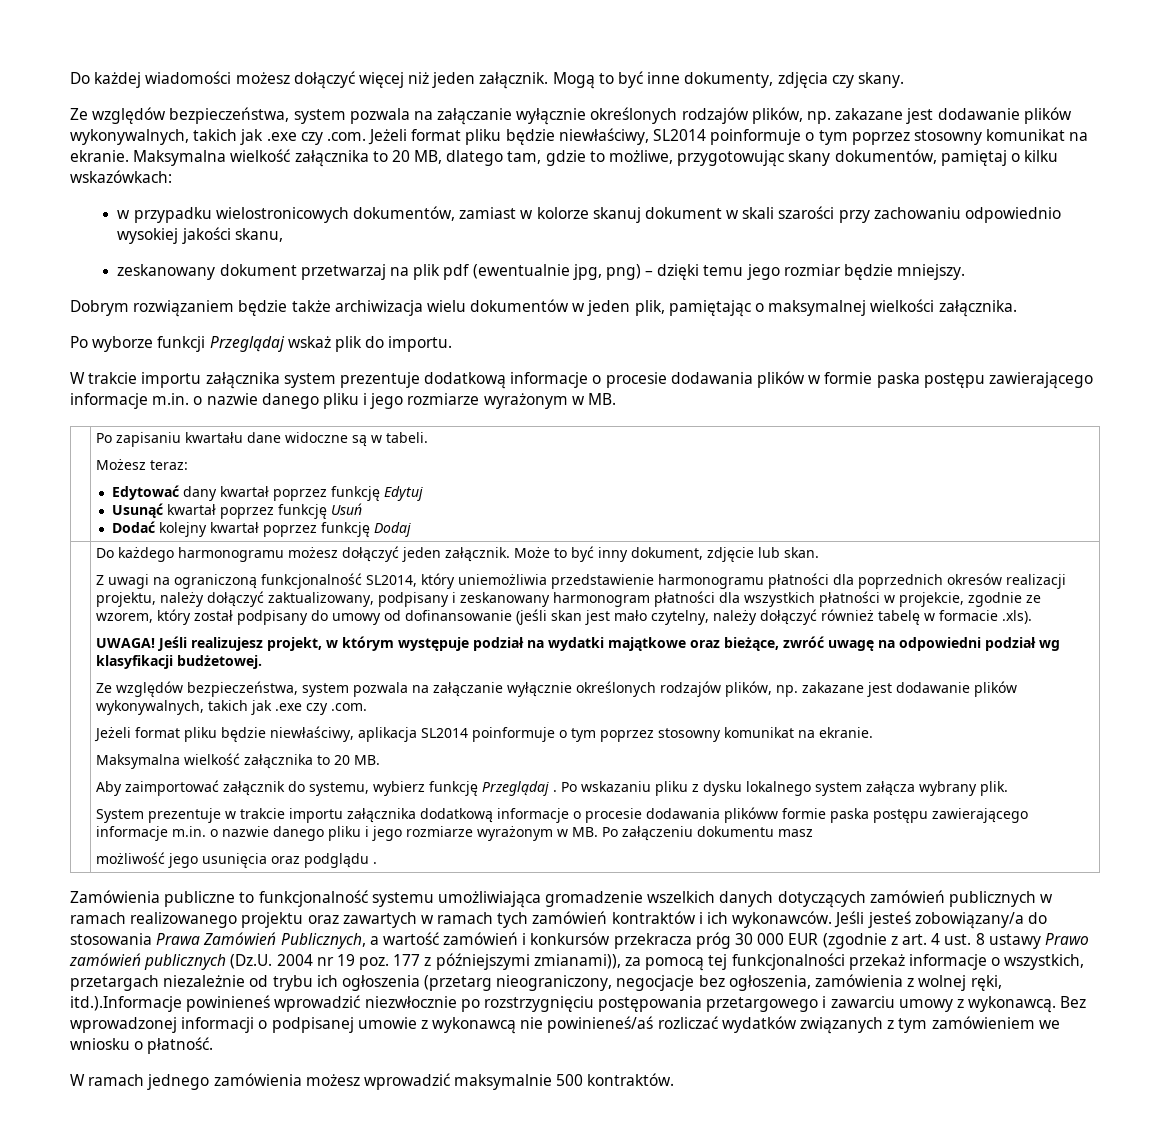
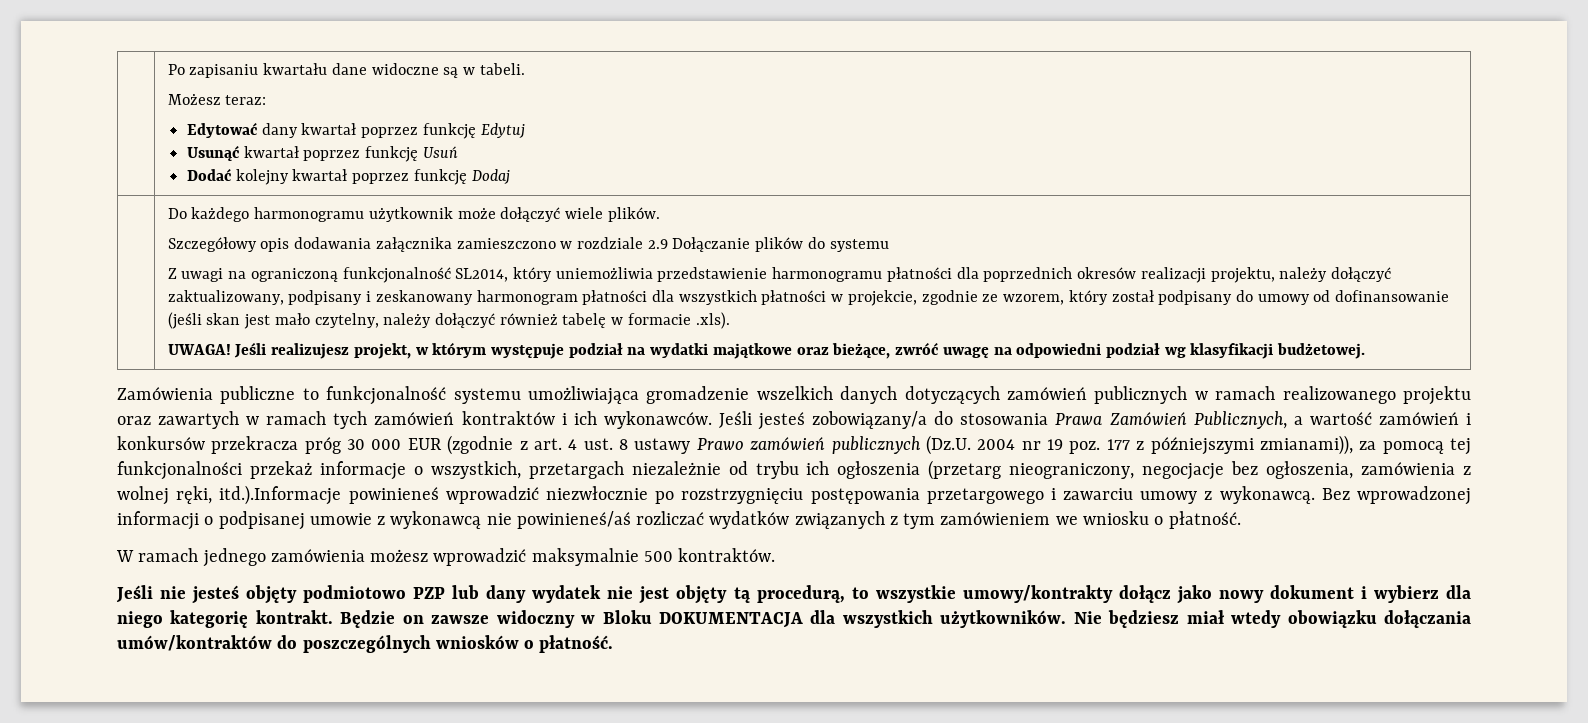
- Do każdej wiadomości możesz dołączyć więcej niż jeden załącznik. Mogą to być inne dokumenty, zdjęcia czy skany.
- Ze względów bezpieczeństwa, system pozwala na załączanie wyłącznie określonych rodzajów plików, np. zakazane jest dodawanie plików wykonywalnych, takich jak .exe czy .com. Jeżeli format pliku będzie niewłaściwy, SL2014 poinformuje o tym poprzez stosowny komunikat na ekranie. Maksymalna wielkość załącznika to 20 MB, dlatego tam, gdzie to możliwe, przygotowując skany dokumentów, pamiętaj o kilku wskazówkach:
- w przypadku wielostronicowych dokumentów, zamiast w kolorze skanuj dokument w skali szarości przy zachowaniu odpowiednio wysokiej jakości skanu,
- zeskanowany dokument przetwarzaj na plik pdf (ewentualnie jpg, png) – dzięki temu jego rozmiar będzie mniejszy.
- Dobrym rozwiązaniem będzie także archiwizacja wielu dokumentów w jeden plik, pamiętając o maksymalnej wielkości załącznika.
- Po wyborze funkcji Przeglądaj wskaż plik do importu.
- W trakcie importu załącznika system prezentuje dodatkową informacje o procesie dodawania plików w formie paska postępu zawierającego informacje m.in. o nazwie danego pliku i jego rozmiarze wyrażonym w MB.
- Do każdego harmonogramu możesz dołączyć jeden załącznik. Może to być inny dokument, zdjęcie lub skan.
+ Do każdego harmonogramu użytkownik może dołączyć wiele plików.
+ Szczegółowy opis dodawania załącznika zamieszczono w rozdziale 2.9 Dołączanie plików do systemu
  Jeśli realizujesz projekt, w którym występuje podział na wydatki majątkowe oraz bieżące, zwróć uwagę na odpowiedni podział wg klasyfikacji budżetowej.
- Ze względów bezpieczeństwa, system pozwala na załączanie wyłącznie określonych rodzajów plików, np. zakazane jest dodawanie plików wykonywalnych, takich jak .exe czy .com.
- Jeżeli format pliku będzie niewłaściwy, aplikacja SL2014 poinformuje o tym poprzez stosowny komunikat na ekranie.
- Maksymalna wielkość załącznika to 20 MB.
- Aby zaimportować załącznik do systemu, wybierz funkcję Przeglądaj . Po wskazaniu pliku z dysku lokalnego system załącza wybrany plik.
- System prezentuje w trakcie importu załącznika dodatkową informacje o procesie dodawania plikóww formie paska postępu zawierającego informacje m.in. o nazwie danego pliku i jego rozmiarze wyrażonym w MB. Po załączeniu dokumentu masz
- możliwość jego usunięcia oraz podglądu .
+ Jeśli nie jesteś objęty podmiotowo PZP lub dany wydatek nie jest objęty tą procedurą, to wszystkie umowy/kontrakty dołącz jako nowy dokument i wybierz dla niego kategorię kontrakt. Będzie on zawsze widoczny w Bloku DOKUMENTACJA dla wszystkich użytkowników. Nie będziesz miał wtedy obowiązku dołączania umów/kontraktów do poszczególnych wniosków o płatność.

